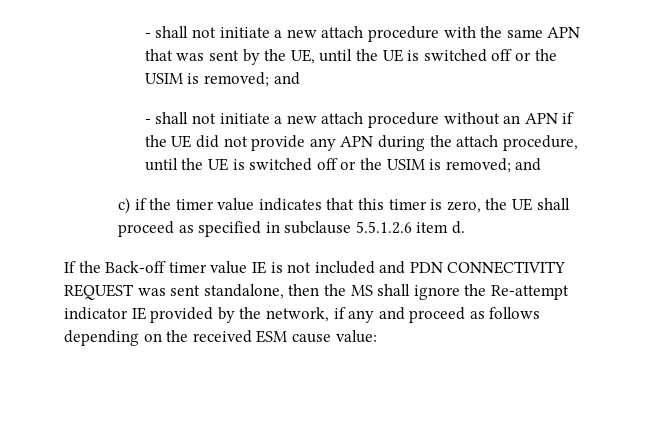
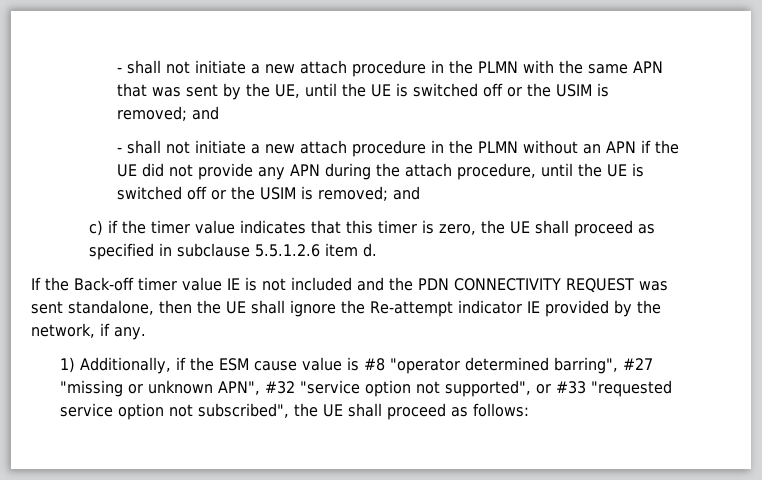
- - shall not initiate a new attach procedure with the same APN that was sent by the UE, until the UE is switched off or the USIM is removed; and
+ - shall not initiate a new attach procedure in the PLMN with the same APN that was sent by the UE, until the UE is switched off or the USIM is removed; and
- - shall not initiate a new attach procedure without an APN if the UE did not provide any APN during the attach procedure, until the UE is switched off or the USIM is removed; and
+ - shall not initiate a new attach procedure in the PLMN without an APN if the UE did not provide any APN during the attach procedure, until the UE is switched off or the USIM is removed; and
- If the Back-off timer value IE is not included and PDN CONNECTIVITY REQUEST was sent standalone, then the MS shall ignore the Re-attempt indicator IE provided by the network, if any and proceed as follows depending on the received ESM cause value:
+ If the Back-off timer value IE is not included and the PDN CONNECTIVITY REQUEST was sent standalone, then the UE shall ignore the Re-attempt indicator IE provided by the network, if any.
+ 1) Additionally, if the ESM cause value is #8 "operator determined barring", #27 "missing or unknown APN", #32 "service option not supported", or #33 "requested service option not subscribed", the UE shall proceed as follows:

